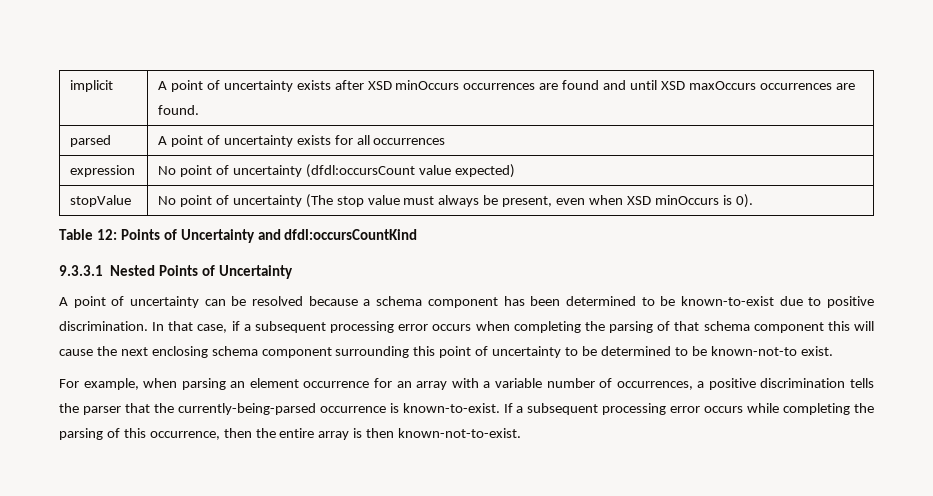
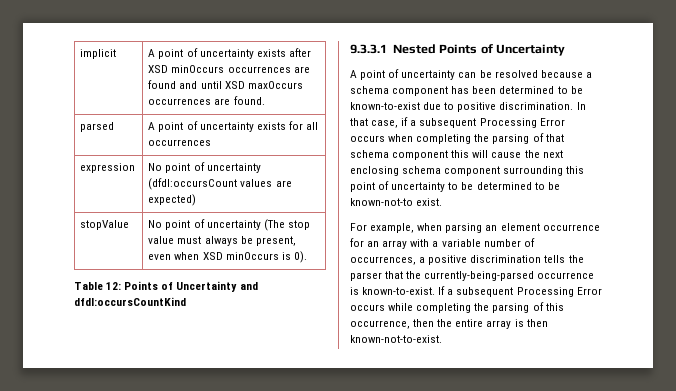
- expression | No point of uncertainty (dfdl:occursCount value expected)
+ expression | No point of uncertainty (dfdl:occursCount values are expected)
- In that case, if a subsequent processing error occurs when completing the parsing of that schema component this will cause the next enclosing schema component surrounding this point of uncertainty to be determined to be known-not-to exist.
+ In that case, if a subsequent Processing Error occurs when completing the parsing of that schema component this will cause the next enclosing schema component surrounding this point of uncertainty to be determined to be known-not-to exist.
- If a subsequent processing error occurs while completing the parsing of this occurrence, then the entire array is then known-not-to-exist.
+ If a subsequent Processing Error occurs while completing the parsing of this occurrence, then the entire array is then known-not-to-exist.

